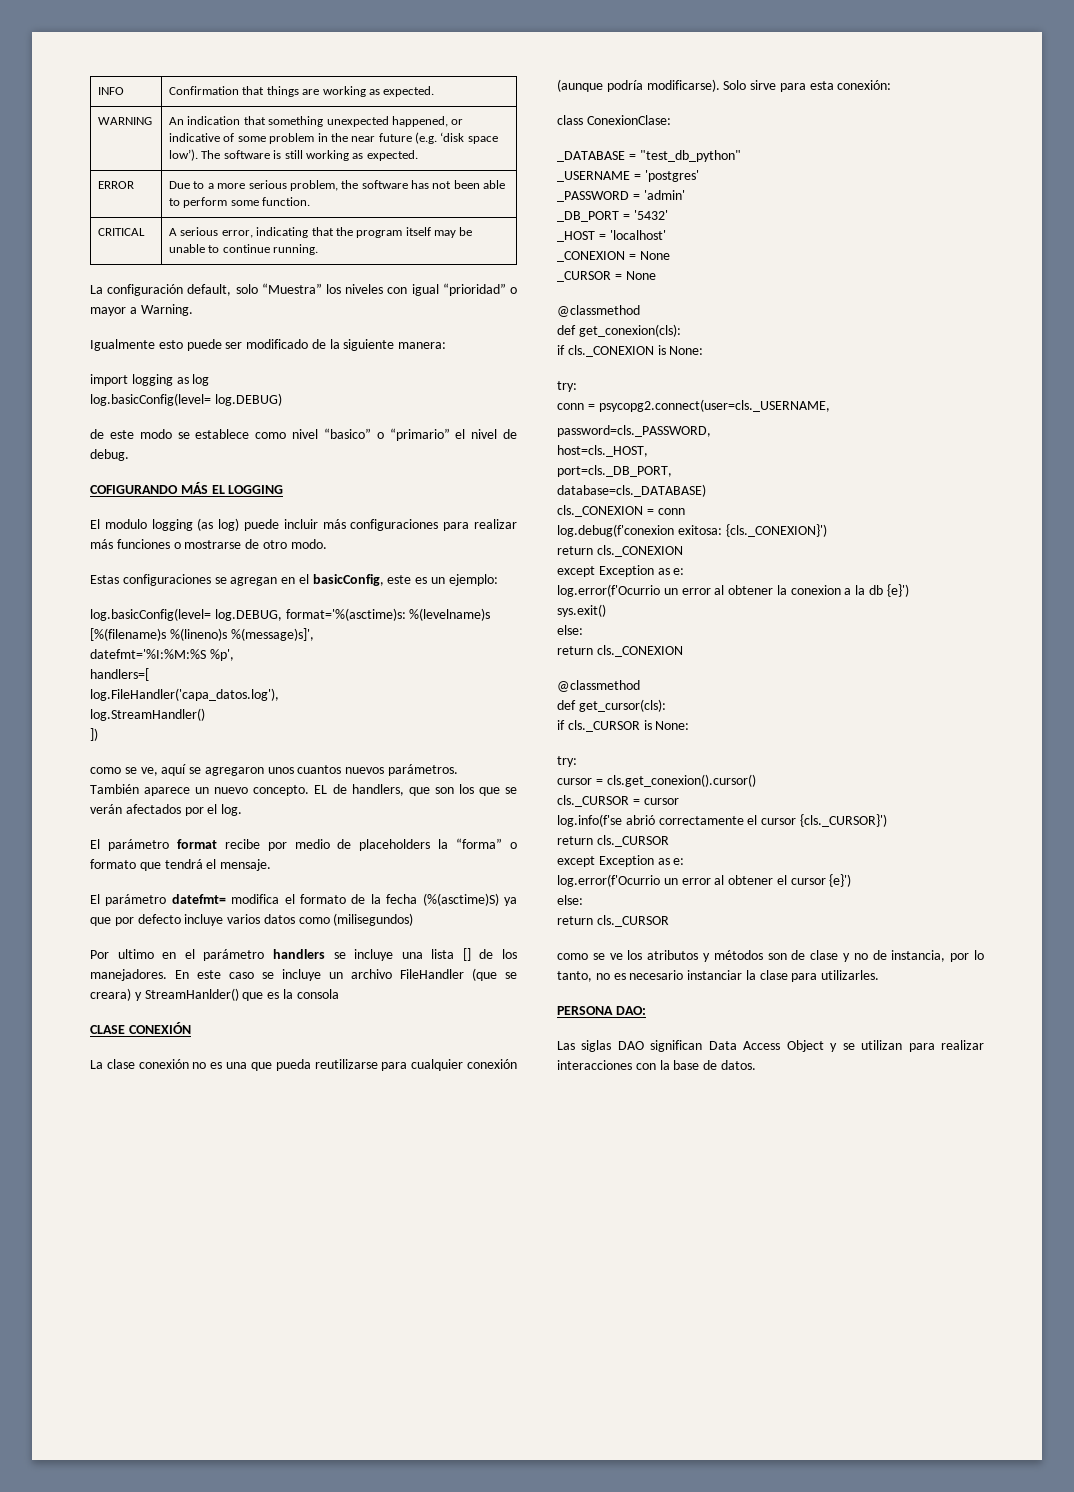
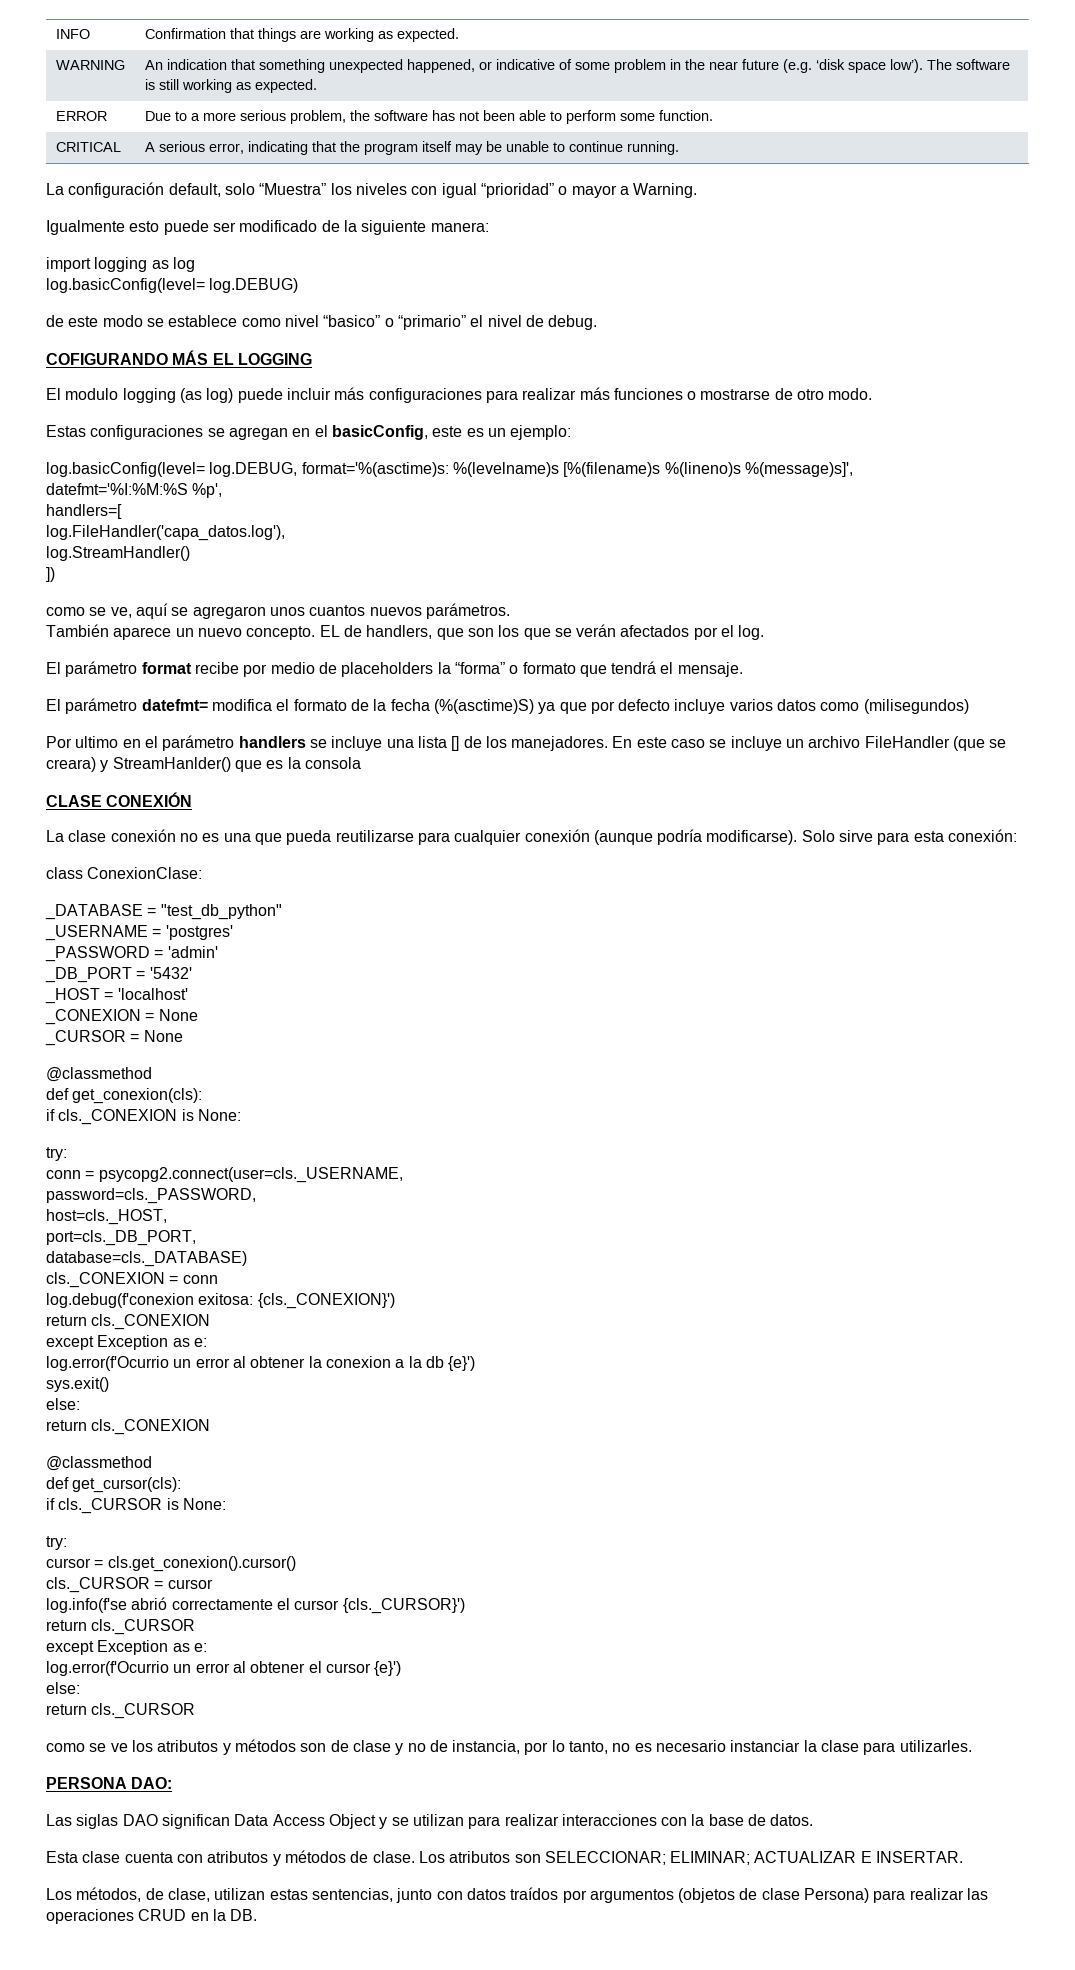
+ Esta clase cuenta con atributos y métodos de clase. Los atributos son SELECCIONAR; ELIMINAR; ACTUALIZAR E INSERTAR.
+ Los métodos, de clase, utilizan estas sentencias, junto con datos traídos por argumentos (objetos de clase Persona) para realizar las operaciones CRUD en la DB.

